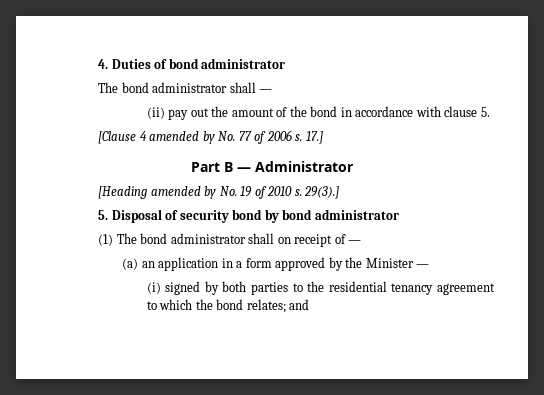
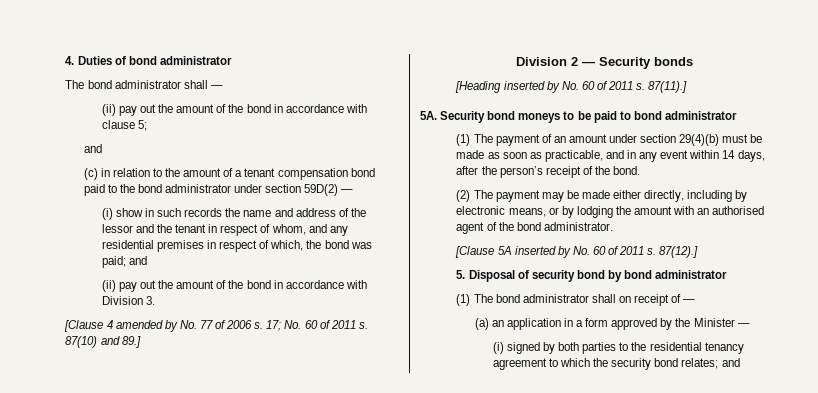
- (ii) pay out the amount of the bond in accordance with clause 5.
+ (ii) pay out the amount of the bond in accordance with clause 5;
+ and
+ (c) in relation to the amount of a tenant compensation bond paid to the bond administrator under section 59D(2) —
+ (i) show in such records the name and address of the lessor and the tenant in respect of whom, and any residential premises in respect of which, the bond was paid; and
+ (ii) pay out the amount of the bond in accordance with Division 3.
- 17.]
- Part B — Administrator
+ 17; No. 60 of 2011 s. 87(10) and 89.]
+ Division 2 — Security bonds
- [Heading amended by No. 19 of 2010 s. 29(3).]
+ [Heading inserted by No. 60 of 2011 s. 87(11).]
+ 5A. Security bond moneys to be paid to bond administrator
+ (1) The payment of an amount under section 29(4)(b) must be made as soon as practicable, and in any event within 14 days, after the person’s receipt of the bond.
+ (2) The payment may be made either directly, including by electronic means, or by lodging the amount with an authorised agent of the bond administrator.
+ [Clause 5A inserted by No. 60 of 2011 s. 87(12).]
- (i) signed by both parties to the residential tenancy agreement to which the bond relates; and
+ (i) signed by both parties to the residential tenancy agreement to which the security bond relates; and

